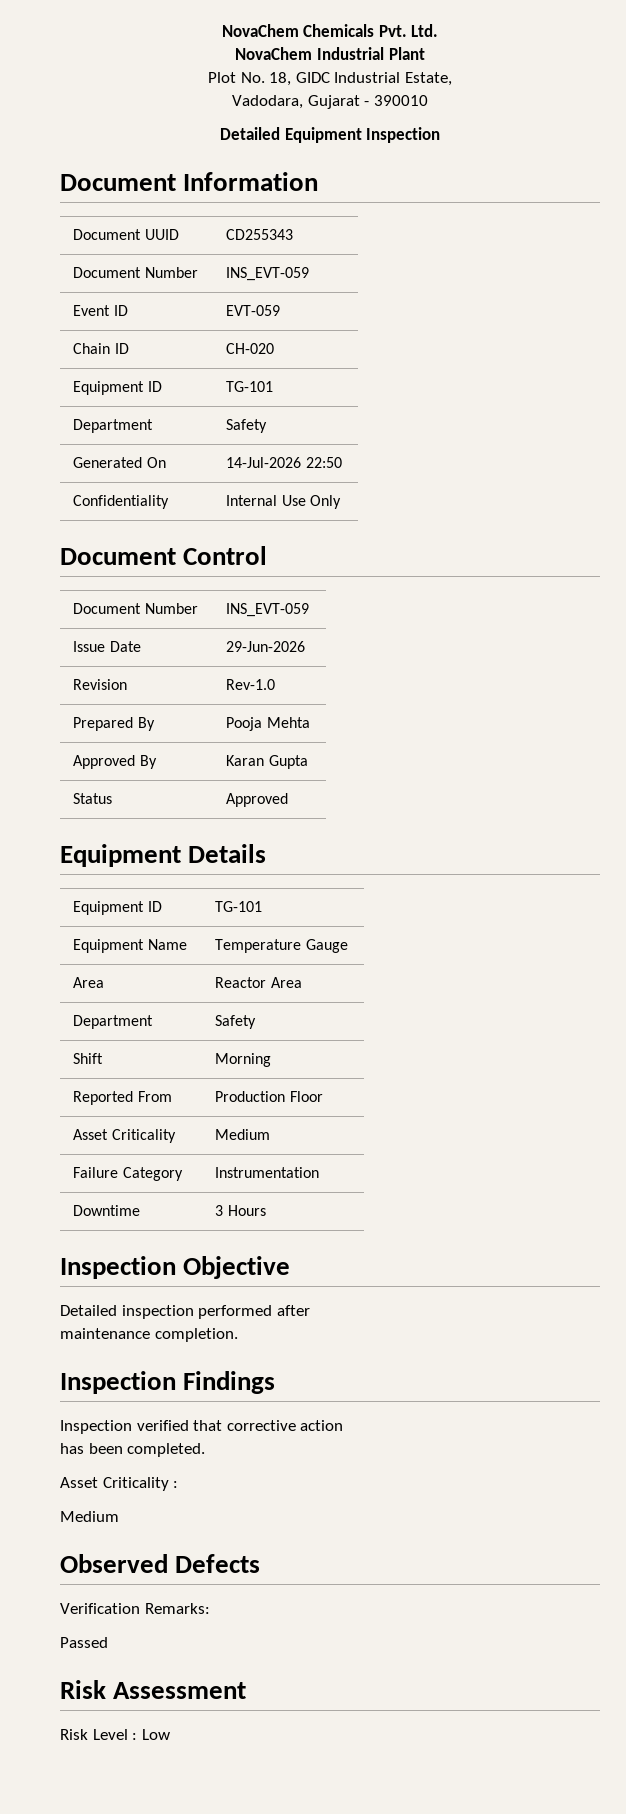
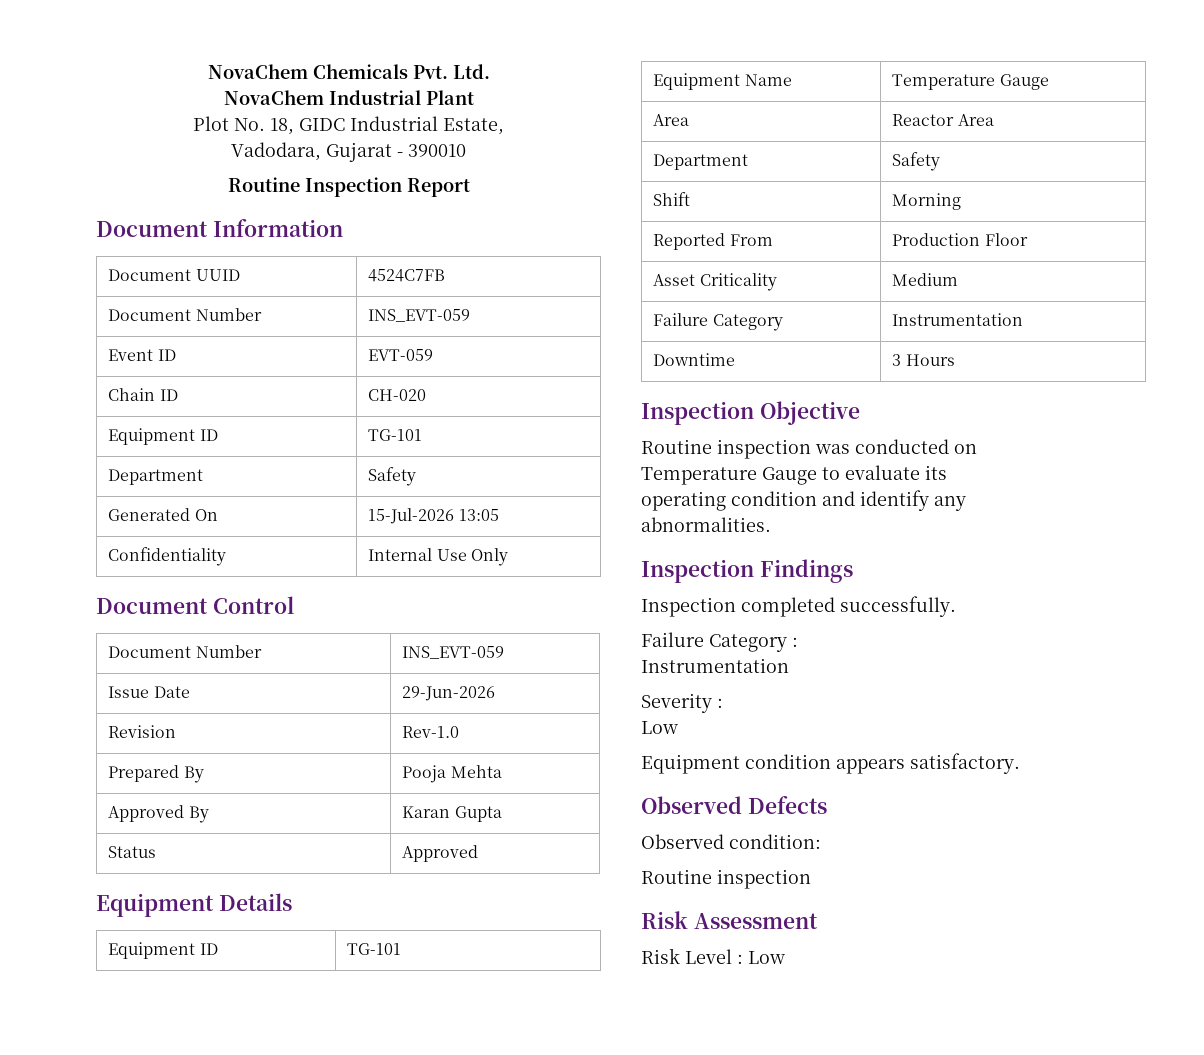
- Detailed Equipment Inspection
+ Routine Inspection Report
- Document UUID | CD255343
+ Document UUID | 4524C7FB
- Generated On | 14-Jul-2026 22:50
+ Generated On | 15-Jul-2026 13:05
- Detailed inspection performed after
- maintenance completion.
+ Routine inspection was conducted on
+ Temperature Gauge to evaluate its
+ operating condition and identify any
+ abnormalities.
  Inspection Findings
- Inspection verified that corrective action
- has been completed.
- Asset Criticality :
- Medium
+ Inspection completed successfully.
+ Failure Category :
+ Instrumentation
+ Severity :
+ Low
+ Equipment condition appears satisfactory.
  Observed Defects
- Verification Remarks:
- Passed
+ Observed condition:
+ Routine inspection

